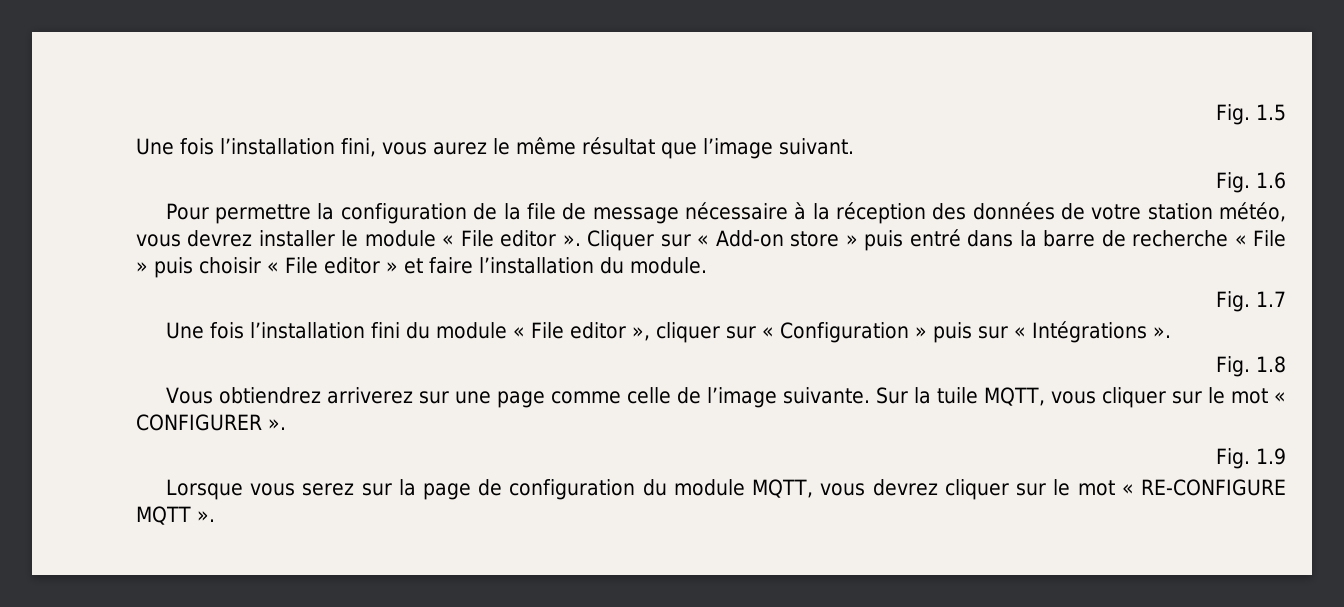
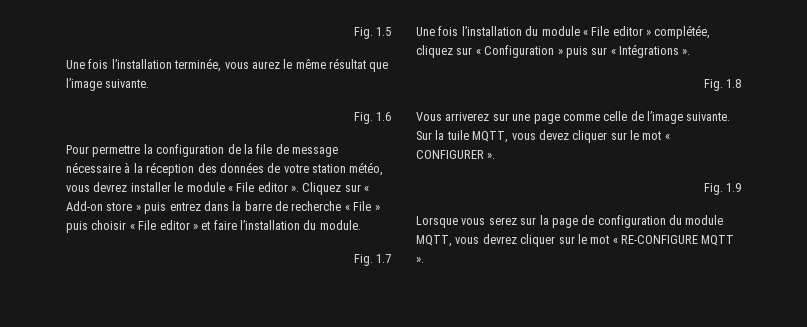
- Une fois l’installation fini, vous aurez le même résultat que l’image suivant.
+ Une fois l’installation terminée, vous aurez le même résultat que l’image suivante.
- Cliquer sur « Add-on store » puis entré dans la barre de recherche « File » puis choisir « File editor » et faire l’installation du module.
+ Cliquez sur « Add-on store » puis entrez dans la barre de recherche « File » puis choisir « File editor » et faire l’installation du module.
- Une fois l’installation fini du module « File editor », cliquer sur « Configuration » puis sur « Intégrations ».
+ Une fois l’installation du module « File editor » complétée, cliquez sur « Configuration » puis sur « Intégrations ».
- Vous obtiendrez arriverez sur une page comme celle de l’image suivante.
+ Vous arriverez sur une page comme celle de l’image suivante.
- Sur la tuile MQTT, vous cliquer sur le mot « CONFIGURER ».
+ Sur la tuile MQTT, vous devez cliquer sur le mot « CONFIGURER ».

